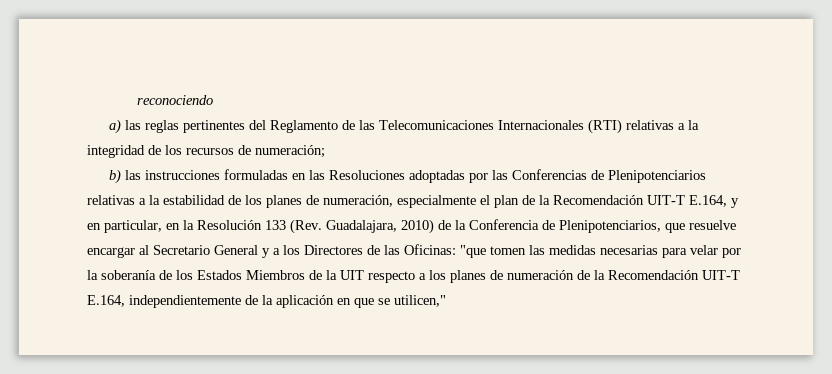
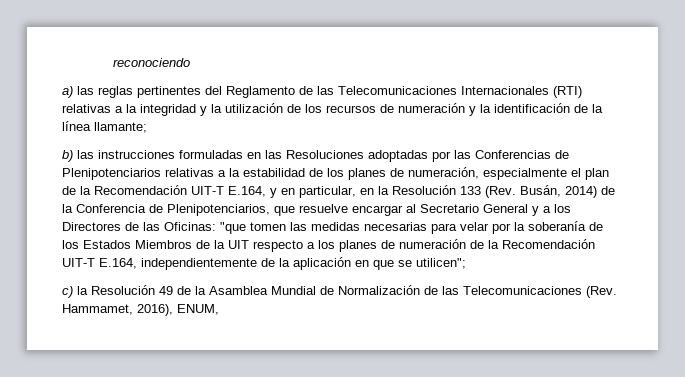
- a) las reglas pertinentes del Reglamento de las Telecomunicaciones Internacionales (RTI) relativas a la integridad de los recursos de numeración;
+ a) las reglas pertinentes del Reglamento de las Telecomunicaciones Internacionales (RTI) relativas a la integridad y la utilización de los recursos de numeración y la identificación de la línea llamante;
- b) las instrucciones formuladas en las Resoluciones adoptadas por las Conferencias de Plenipotenciarios relativas a la estabilidad de los planes de numeración, especialmente el plan de la Recomendación UIT-T E.164, y en particular, en la Resolución 133 (Rev. Guadalajara, 2010) de la Conferencia de Plenipotenciarios, que resuelve encargar al Secretario General y a los Directores de las Oficinas:
+ b) las instrucciones formuladas en las Resoluciones adoptadas por las Conferencias de Plenipotenciarios relativas a la estabilidad de los planes de numeración, especialmente el plan de la Recomendación UIT-T E.164, y en particular, en la Resolución 133 (Rev. Busán, 2014) de la Conferencia de Plenipotenciarios, que resuelve encargar al Secretario General y a los Directores de las Oficinas:
- "que tomen las medidas necesarias para velar por la soberanía de los Estados Miembros de la UIT respecto a los planes de numeración de la Recomendación UIT-T E.164, independientemente de la aplicación en que se utilicen,"
+ "que tomen las medidas necesarias para velar por la soberanía de los Estados Miembros de la UIT respecto a los planes de numeración de la Recomendación UIT-T E.164, independientemente de la aplicación en que se utilicen";
+ c) la Resolución 49 de la Asamblea Mundial de Normalización de las Telecomunicaciones (Rev. Hammamet, 2016), ENUM,

